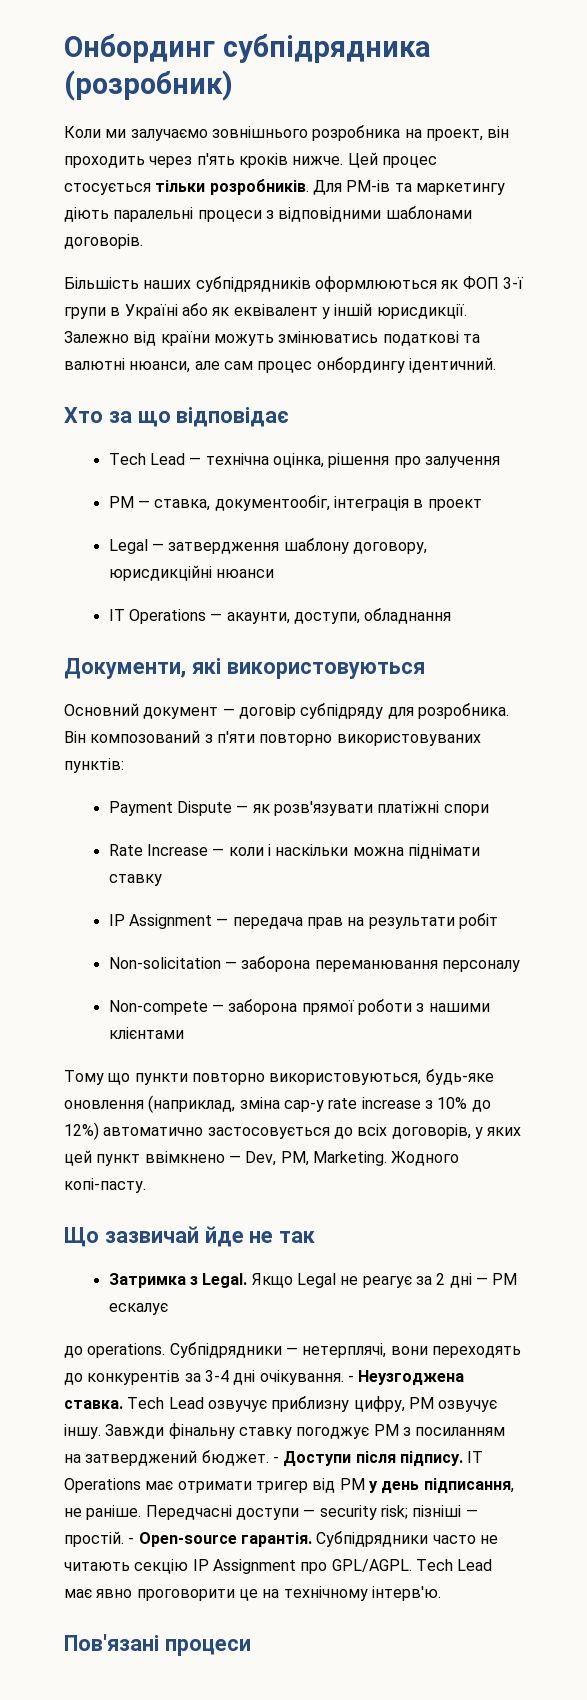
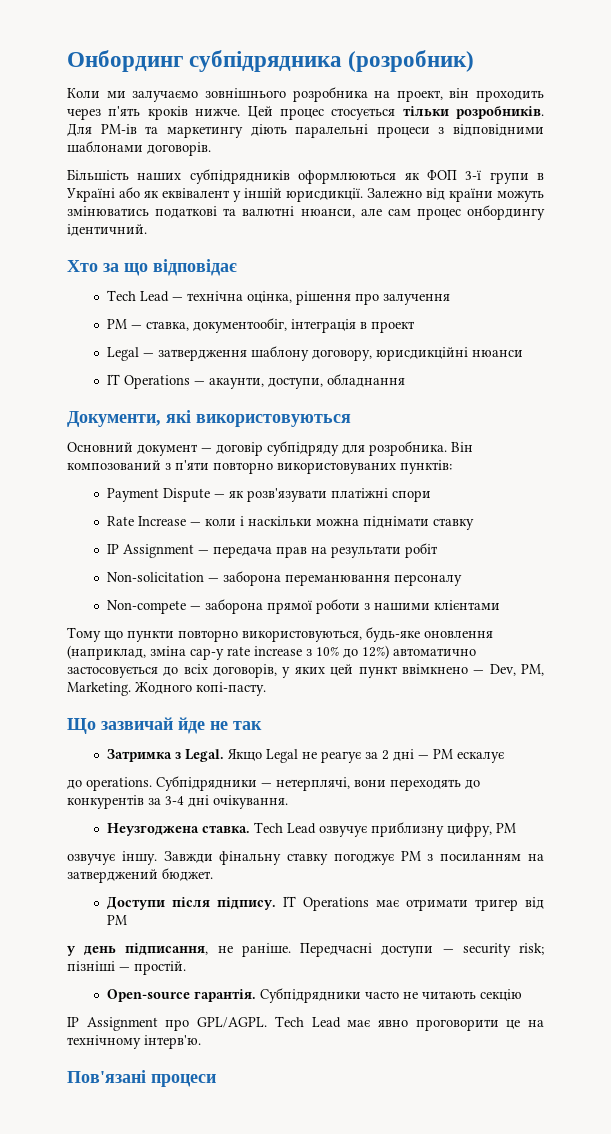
- Субпідрядники — нетерплячі, вони переходять до конкурентів за 3-4 дні очікування. - Неузгоджена ставка.
+ Субпідрядники — нетерплячі, вони переходять до конкурентів за 3-4 дні очікування.
+ Неузгоджена ставка.
- Tech Lead озвучує приблизну цифру, PM озвучує іншу.
+ Tech Lead озвучує приблизну цифру, PM
+ озвучує іншу.
- Завжди фінальну ставку погоджує PM з посиланням на затверджений бюджет. - Доступи після підпису.
+ Завжди фінальну ставку погоджує PM з посиланням на затверджений бюджет.
+ Доступи після підпису.
- IT Operations має отримати тригер від PM у день підписання, не раніше.
+ IT Operations має отримати тригер від PM
+ у день підписання, не раніше.
- Передчасні доступи — security risk; пізніші — простій. - Open-source гарантія.
+ Передчасні доступи — security risk; пізніші — простій.
+ Open-source гарантія.
- Субпідрядники часто не читають секцію IP Assignment про GPL/AGPL.
+ Субпідрядники часто не читають секцію
+ IP Assignment про GPL/AGPL.

